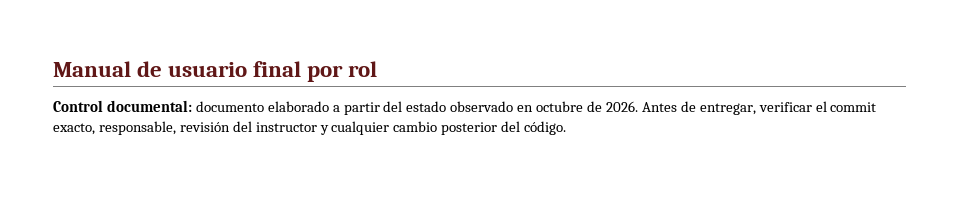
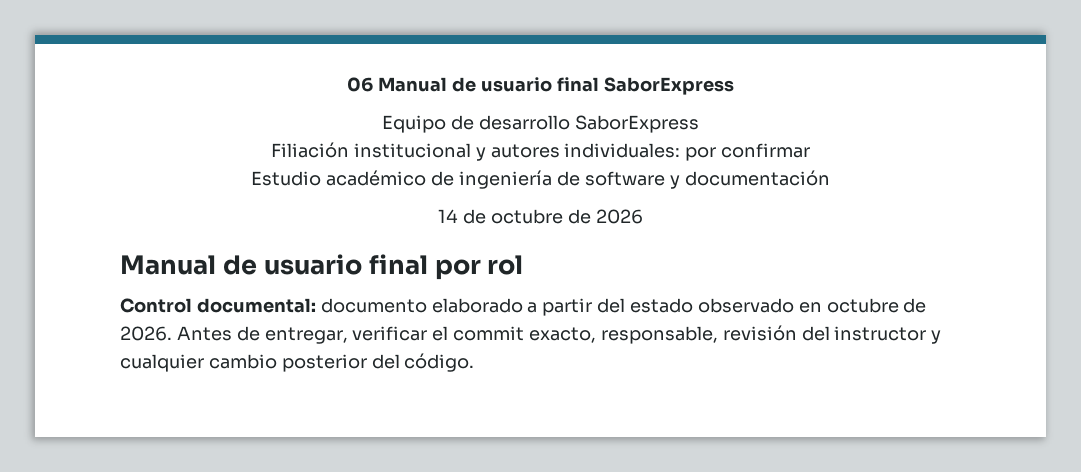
+ 06 Manual de usuario final SaborExpress
+ Equipo de desarrollo SaborExpress
+ Filiación institucional y autores individuales: por confirmar
+ Estudio académico de ingeniería de software y documentación
+ 14 de octubre de 2026

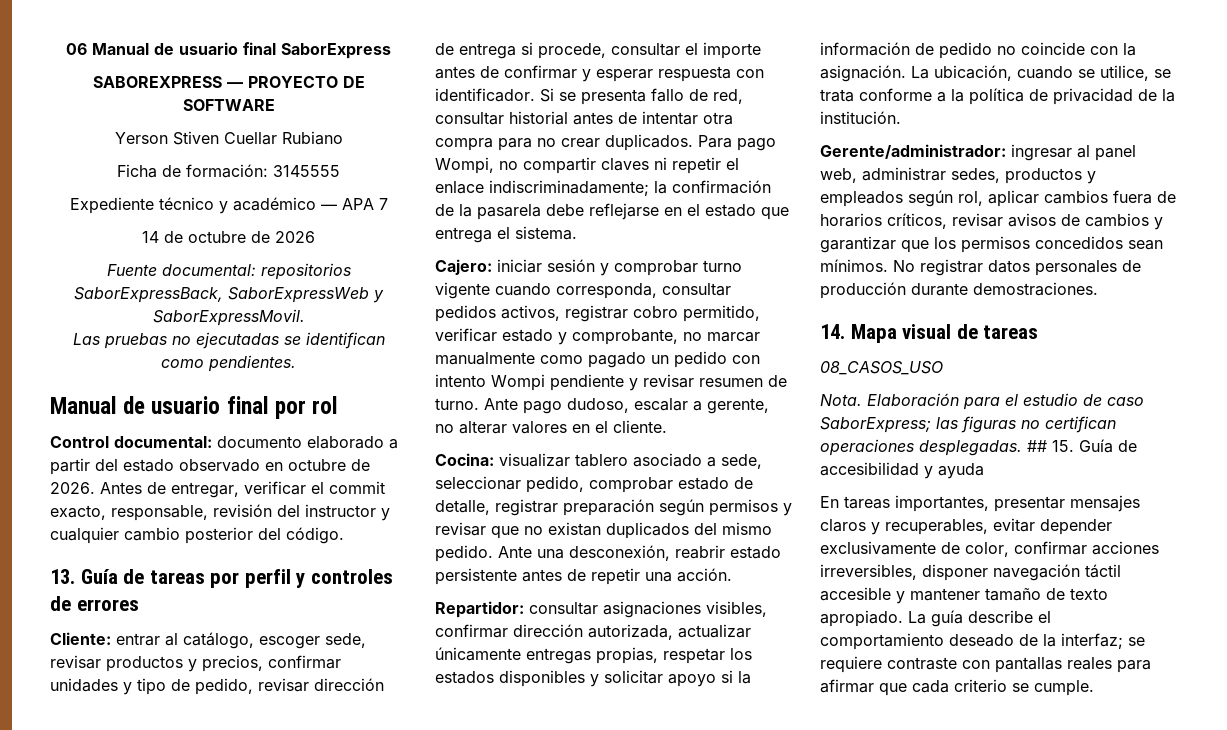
- Equipo de desarrollo SaborExpress
- Filiación institucional y autores individuales: por confirmar
- Estudio académico de ingeniería de software y documentación
+ SABOREXPRESS — PROYECTO DE SOFTWARE
+ Yerson Stiven Cuellar Rubiano
+ Ficha de formación: 3145555
+ Expediente técnico y académico — APA 7
+ Fuente documental: repositorios SaborExpressBack, SaborExpressWeb y SaborExpressMovil.
+ Las pruebas no ejecutadas se identifican como pendientes.
+ 13. Guía de tareas por perfil y controles de errores
+ Cliente: entrar al catálogo, escoger sede, revisar productos y precios, confirmar unidades y tipo de pedido, revisar dirección de entrega si procede, consultar el importe antes de confirmar y esperar respuesta con identificador. Si se presenta fallo de red, consultar historial antes de intentar otra compra para no crear duplicados. Para pago Wompi, no compartir claves ni repetir el enlace indiscriminadamente; la confirmación de la pasarela debe reflejarse en el estado que entrega el sistema.
+ Cajero: iniciar sesión y comprobar turno vigente cuando corresponda, consultar pedidos activos, registrar cobro permitido, verificar estado y comprobante, no marcar manualmente como pagado un pedido con intento Wompi pendiente y revisar resumen de turno. Ante pago dudoso, escalar a gerente, no alterar valores en el cliente.
+ Cocina: visualizar tablero asociado a sede, seleccionar pedido, comprobar estado de detalle, registrar preparación según permisos y revisar que no existan duplicados del mismo pedido. Ante una desconexión, reabrir estado persistente antes de repetir una acción.
+ Repartidor: consultar asignaciones visibles, confirmar dirección autorizada, actualizar únicamente entregas propias, respetar los estados disponibles y solicitar apoyo si la información de pedido no coincide con la asignación. La ubicación, cuando se utilice, se trata conforme a la política de privacidad de la institución.
+ Gerente/administrador: ingresar al panel web, administrar sedes, productos y empleados según rol, aplicar cambios fuera de horarios críticos, revisar avisos de cambios y garantizar que los permisos concedidos sean mínimos. No registrar datos personales de producción durante demostraciones.
+ 14. Mapa visual de tareas
+ 08_CASOS_USO
+ Nota. Elaboración para el estudio de caso SaborExpress; las figuras no certifican operaciones desplegadas. ## 15. Guía de accesibilidad y ayuda
+ En tareas importantes, presentar mensajes claros y recuperables, evitar depender exclusivamente de color, confirmar acciones irreversibles, disponer navegación táctil accesible y mantener tamaño de texto apropiado. La guía describe el comportamiento deseado de la interfaz; se requiere contraste con pantallas reales para afirmar que cada criterio se cumple.

